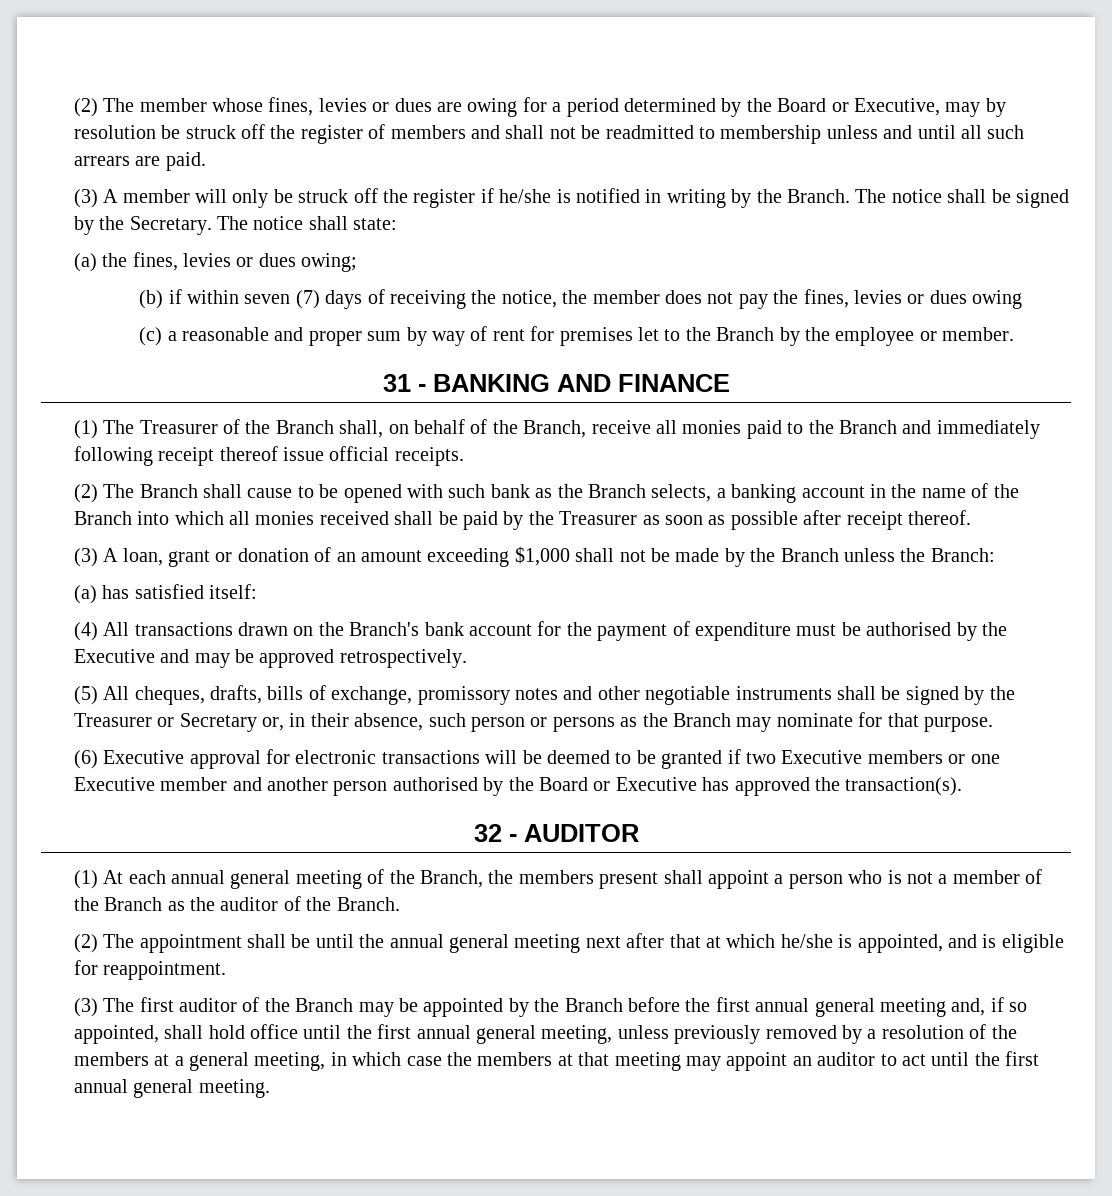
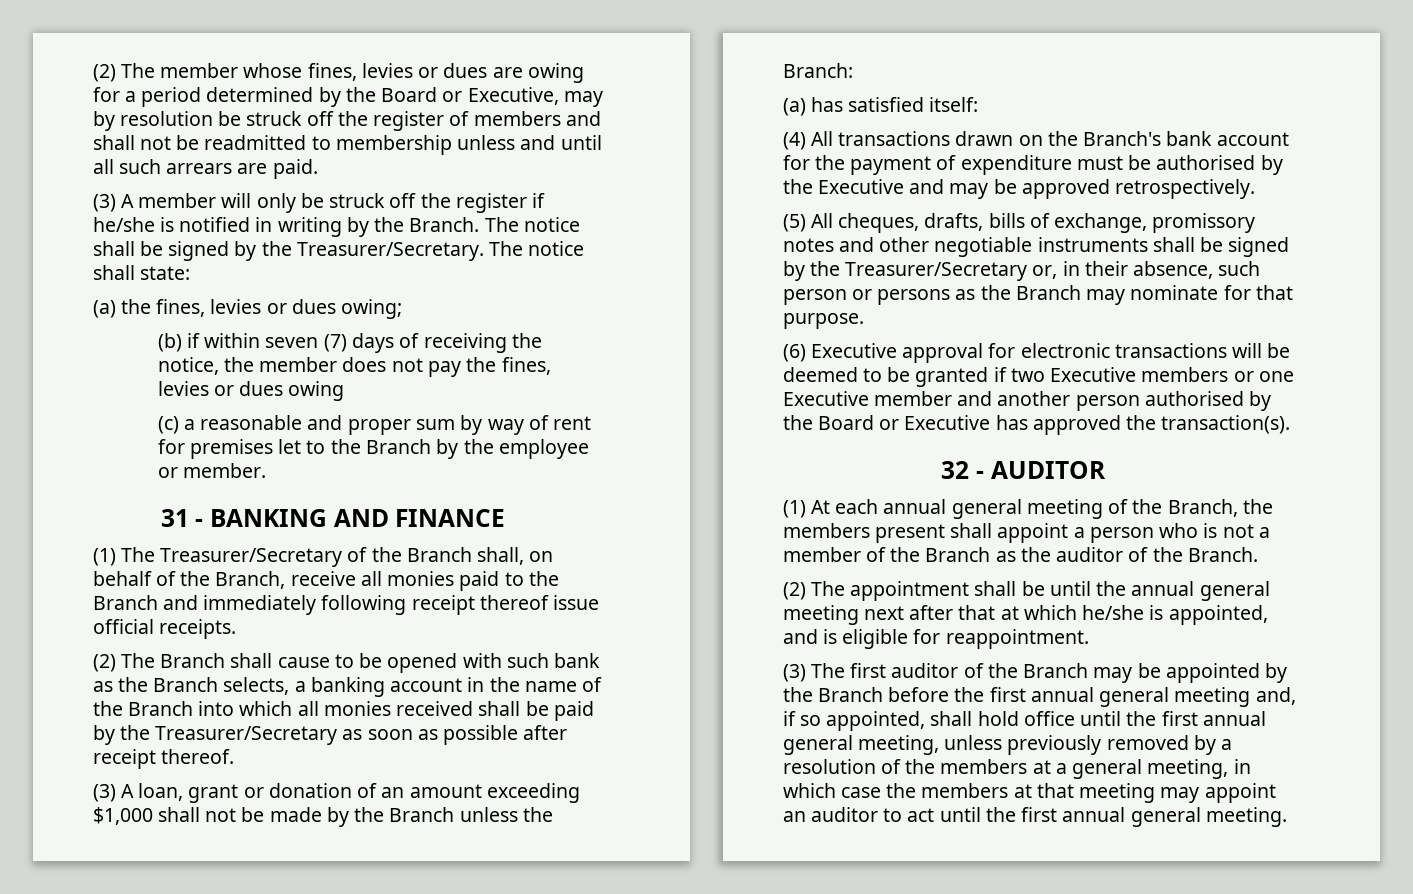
- The notice shall be signed by the Secretary.
+ The notice shall be signed by the Treasurer/Secretary.
- (1) The Treasurer of the Branch shall, on behalf of the Branch, receive all monies paid to the Branch and immediately following receipt thereof issue official receipts.
+ (1) The Treasurer/Secretary of the Branch shall, on behalf of the Branch, receive all monies paid to the Branch and immediately following receipt thereof issue official receipts.
- (2) The Branch shall cause to be opened with such bank as the Branch selects, a banking account in the name of the Branch into which all monies received shall be paid by the Treasurer as soon as possible after receipt thereof.
+ (2) The Branch shall cause to be opened with such bank as the Branch selects, a banking account in the name of the Branch into which all monies received shall be paid by the Treasurer/Secretary as soon as possible after receipt thereof.
- (5) All cheques, drafts, bills of exchange, promissory notes and other negotiable instruments shall be signed by the Treasurer or Secretary or, in their absence, such person or persons as the Branch may nominate for that purpose.
+ (5) All cheques, drafts, bills of exchange, promissory notes and other negotiable instruments shall be signed by the Treasurer/Secretary or, in their absence, such person or persons as the Branch may nominate for that purpose.

